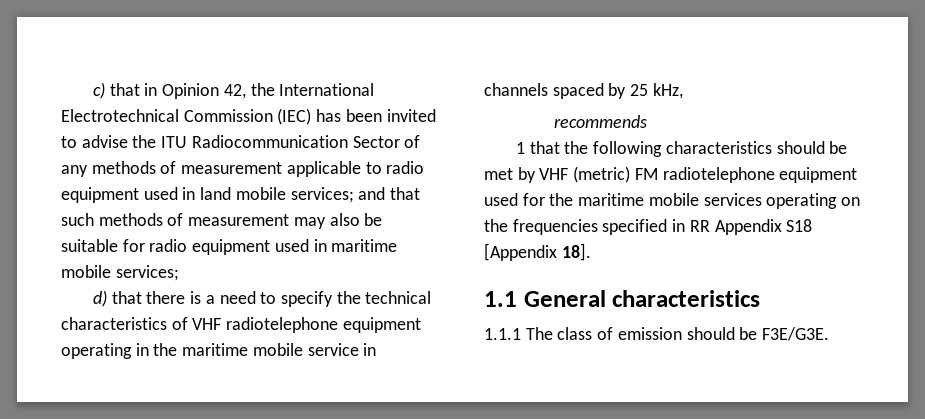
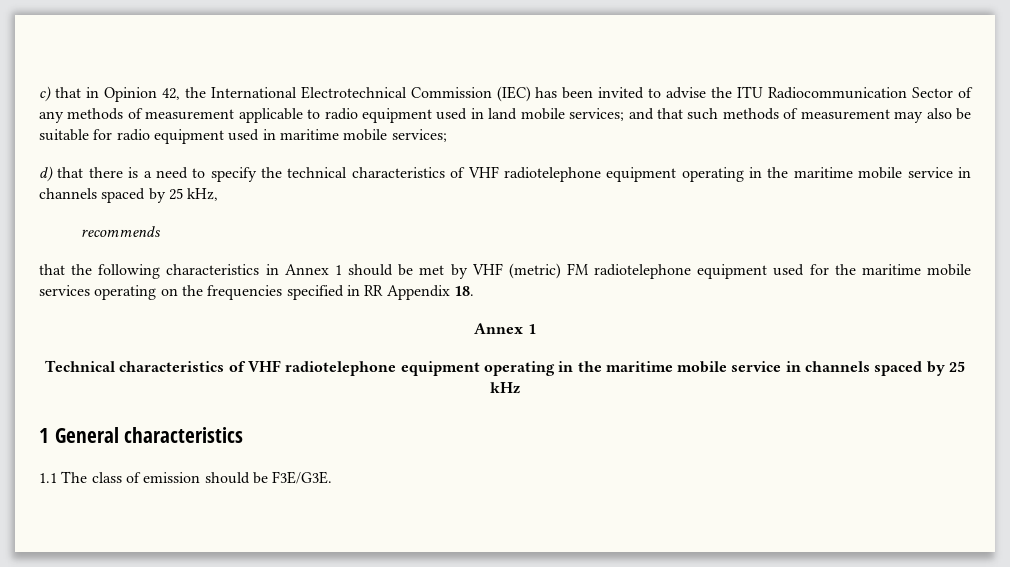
- 1 that the following characteristics should be met by VHF (metric) FM radiotelephone equipment used for the maritime mobile services operating on the frequencies specified in RR Appendix S18 [Appendix 18].
- 1.1 General characteristics
+ that the following characteristics in Annex 1 should be met by VHF (metric) FM radiotelephone equipment used for the maritime mobile services operating on the frequencies specified in RR Appendix 18.
+ Annex 1
+ Technical characteristics of VHF radiotelephone equipment operating in the maritime mobile service in channels spaced by 25 kHz
+ 1 General characteristics
- 1.1.1 The class of emission should be F3E/G3E.
+ 1.1 The class of emission should be F3E/G3E.

